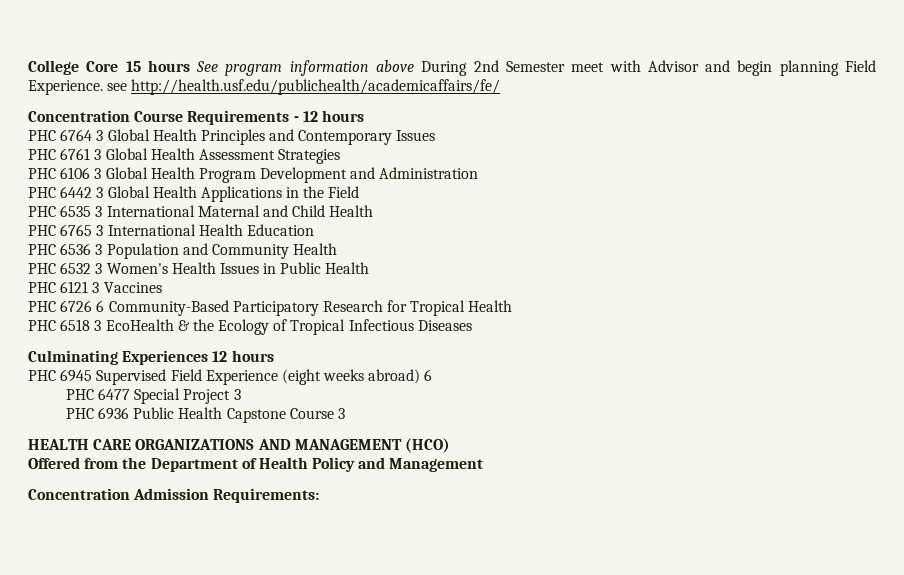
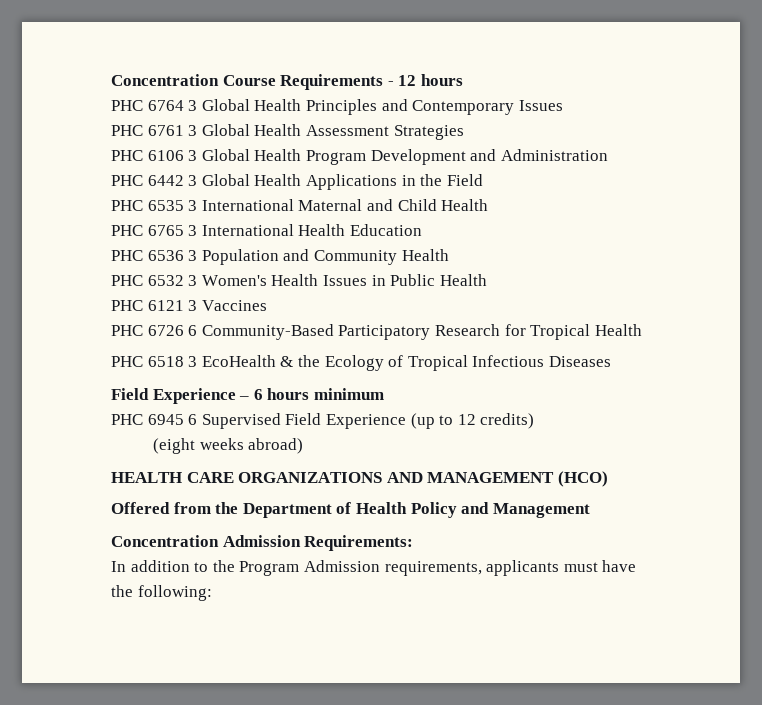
- College Core 15 hours See program information above During 2nd Semester meet with Advisor and begin planning Field Experience. see http://health.usf.edu/publichealth/academicaffairs/fe/
- Culminating Experiences 12 hours
+ Field Experience – 6 hours minimum
- PHC 6945 Supervised Field Experience (eight weeks abroad) 6
- PHC 6477 Special Project 3
- PHC 6936 Public Health Capstone Course 3
+ PHC 6945 6 Supervised Field Experience (up to 12 credits)
+ (eight weeks abroad)
+ In addition to the Program Admission requirements, applicants must have the following:

